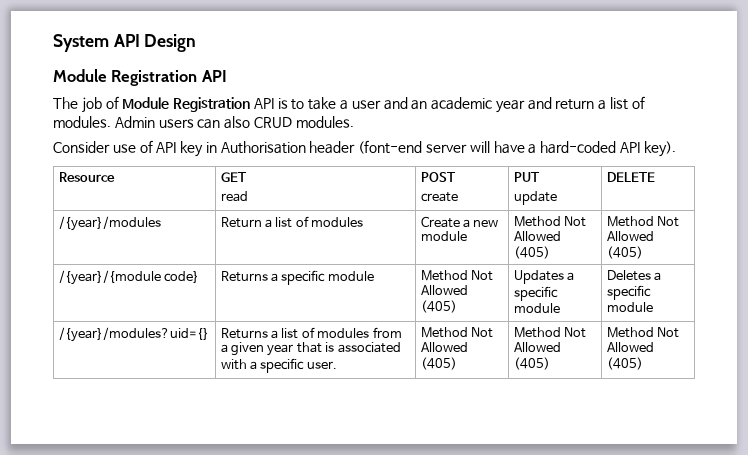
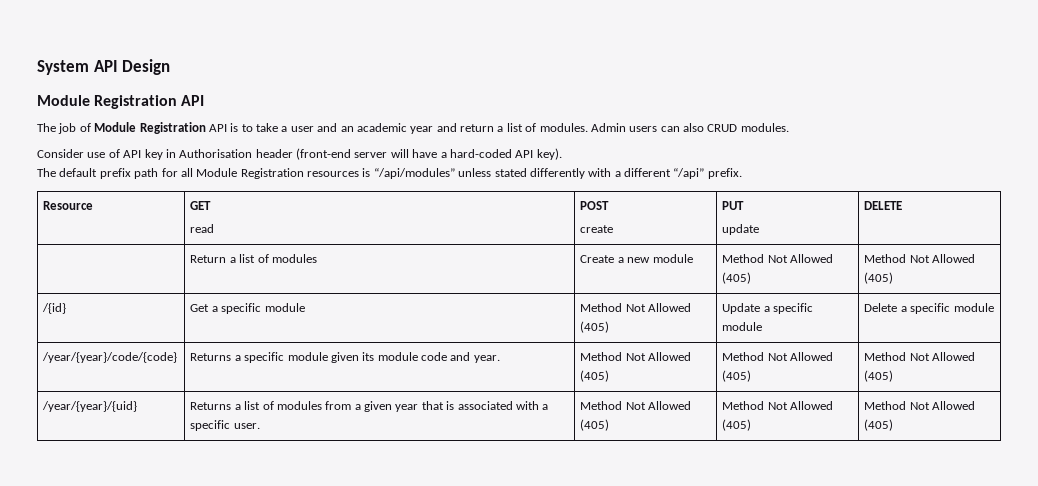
- Consider use of API key in Authorisation header (font-end server will have a hard-coded API key).
+ Consider use of API key in Authorisation header (front-end server will have a hard-coded API key).
+ The default prefix path for all Module Registration resources is “/api/modules” unless stated differently with a different “/api” prefix.
- /{year}/modules | Return a list of modules | Create a new module | Method Not Allowed (405) | Method Not Allowed (405)
+ | Return a list of modules | Create a new module | Method Not Allowed (405) | Method Not Allowed (405)
- /{year}/{module code} | Returns a specific module | Method Not Allowed (405) | Updates a specific module | Deletes a specific module
+ /{id} | Get a specific module | Method Not Allowed (405) | Update a specific module | Delete a specific module
- /{year}/modules?uid={} | Returns a list of modules from a given year that is associated with a specific user. | Method Not Allowed (405) | Method Not Allowed (405) | Method Not Allowed (405)
+ /year/{year}/code/{code} | Returns a specific module given its module code and year. | Method Not Allowed (405) | Method Not Allowed (405) | Method Not Allowed (405)
+ /year/{year}/{uid} | Returns a list of modules from a given year that is associated with a specific user. | Method Not Allowed (405) | Method Not Allowed (405) | Method Not Allowed (405)

